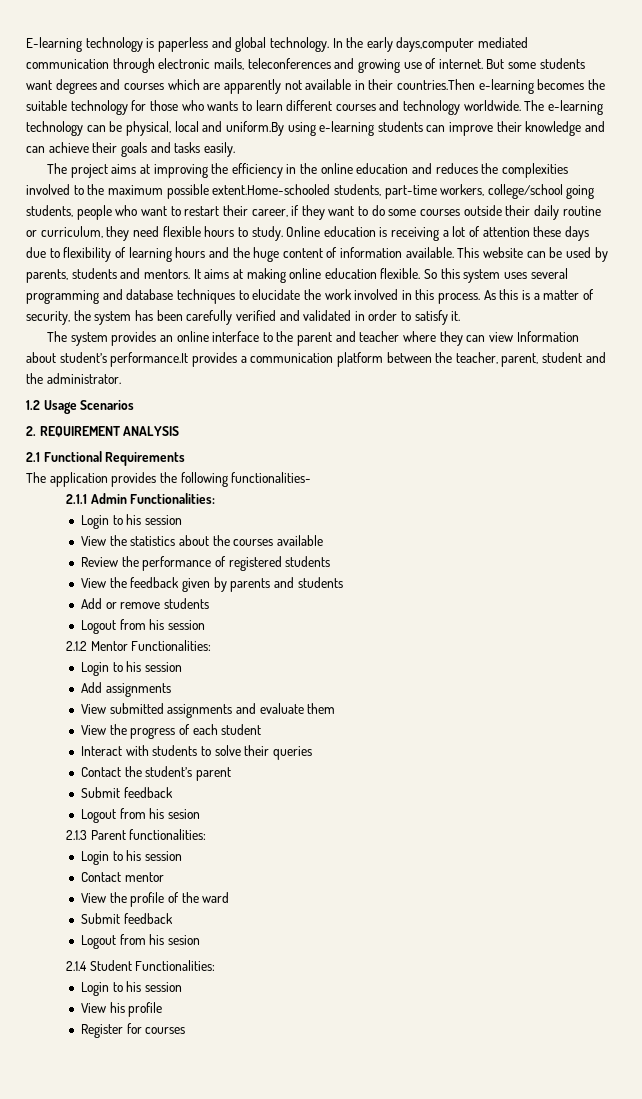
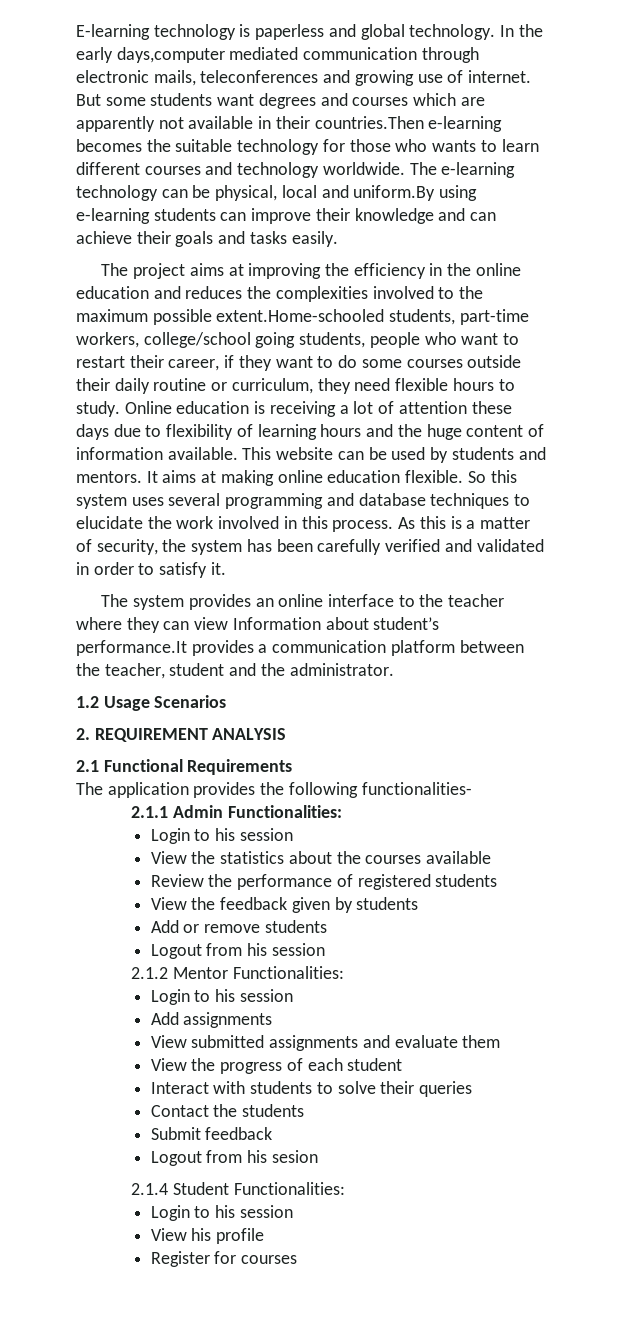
- This website can be used by parents, students and mentors.
+ This website can be used by students and mentors.
- The system provides an online interface to the parent and teacher where they can view Information about student’s performance.It provides a communication platform between the teacher, parent, student and the administrator.
+ The system provides an online interface to the teacher where they can view Information about student’s performance.It provides a communication platform between the teacher, student and the administrator.
- View the feedback given by parents and students
+ View the feedback given by students
- Contact the student’s parent
- Submit feedback
- Logout from his sesion
- 2.1.3 Parent functionalities:
- Login to his session
- Contact mentor
- View the profile of the ward
+ Contact the students

